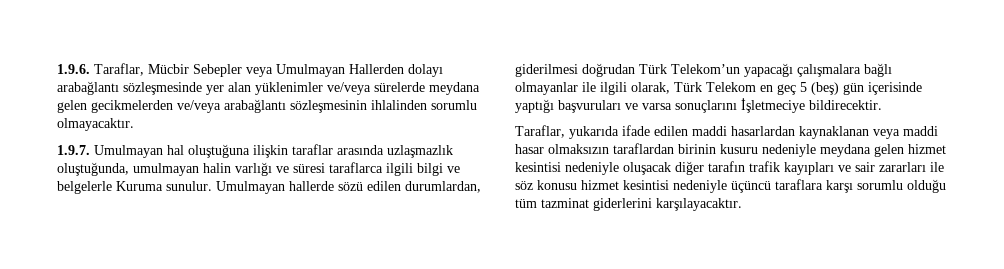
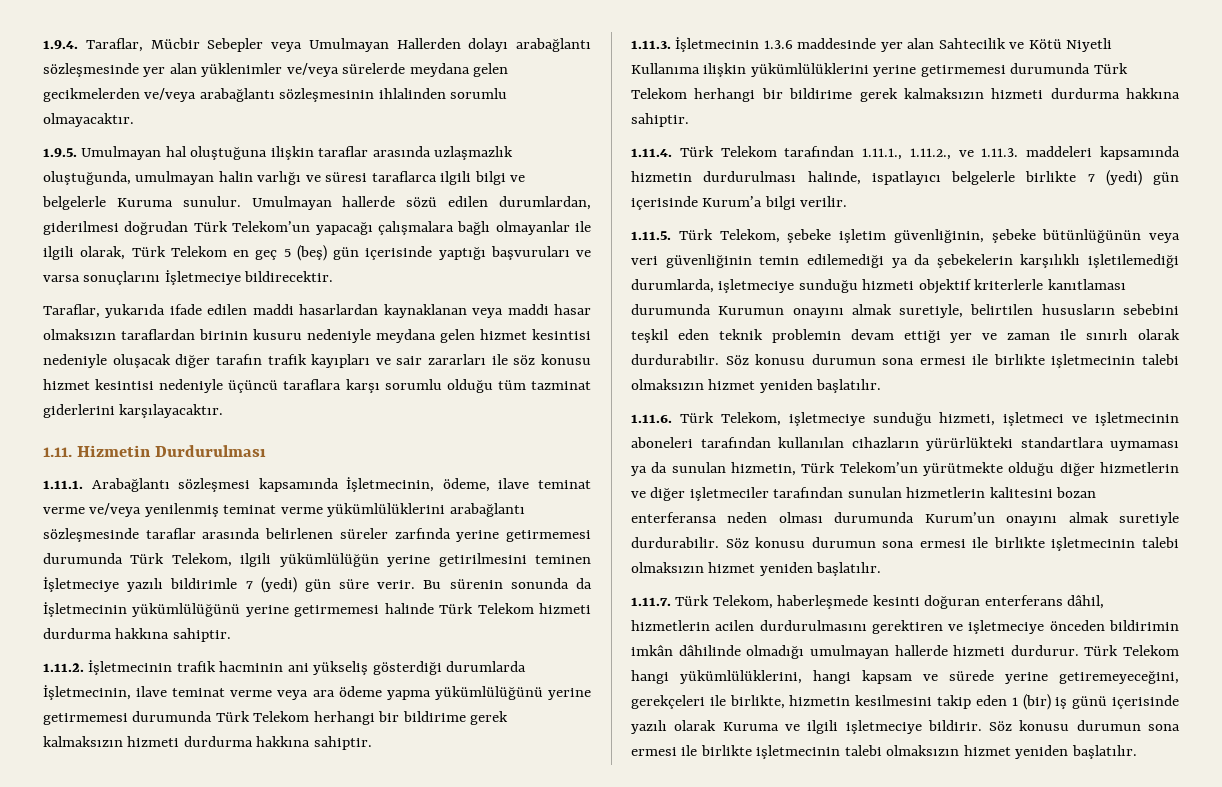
- 1.9.6. Taraflar, Mücbir Sebepler veya Umulmayan Hallerden dolayı arabağlantı sözleşmesinde yer alan yüklenimler ve/veya sürelerde meydana gelen gecikmelerden ve/veya arabağlantı sözleşmesinin ihlalinden sorumlu olmayacaktır.
+ 1.9.4. Taraflar, Mücbir Sebepler veya Umulmayan Hallerden dolayı arabağlantı sözleşmesinde yer alan yüklenimler ve/veya sürelerde meydana gelen gecikmelerden ve/veya arabağlantı sözleşmesinin ihlalinden sorumlu olmayacaktır.
- 1.9.7. Umulmayan hal oluştuğuna ilişkin taraflar arasında uzlaşmazlık oluştuğunda, umulmayan halin varlığı ve süresi taraflarca ilgili bilgi ve belgelerle Kuruma sunulur.
+ 1.9.5. Umulmayan hal oluştuğuna ilişkin taraflar arasında uzlaşmazlık oluştuğunda, umulmayan halin varlığı ve süresi taraflarca ilgili bilgi ve belgelerle Kuruma sunulur.
+ 1.11. Hizmetin Durdurulması
+ 1.11.1. Arabağlantı sözleşmesi kapsamında İşletmecinin, ödeme, ilave teminat verme ve/veya yenilenmiş teminat verme yükümlülüklerini arabağlantı sözleşmesinde taraflar arasında belirlenen süreler zarfında yerine getirmemesi durumunda Türk Telekom, ilgili yükümlülüğün yerine getirilmesini teminen İşletmeciye yazılı bildirimle 7 (yedi) gün süre verir. Bu sürenin sonunda da İşletmecinin yükümlülüğünü yerine getirmemesi halinde Türk Telekom hizmeti durdurma hakkına sahiptir.
+ 1.11.2. İşletmecinin trafik hacminin ani yükseliş gösterdiği durumlarda İşletmecinin, ilave teminat verme veya ara ödeme yapma yükümlülüğünü yerine getirmemesi durumunda Türk Telekom herhangi bir bildirime gerek kalmaksızın hizmeti durdurma hakkına sahiptir.
+ 1.11.3. İşletmecinin 1.3.6 maddesinde yer alan Sahtecilik ve Kötü Niyetli Kullanıma ilişkin yükümlülüklerini yerine getirmemesi durumunda Türk Telekom herhangi bir bildirime gerek kalmaksızın hizmeti durdurma hakkına sahiptir.
+ 1.11.4. Türk Telekom tarafından 1.11.1., 1.11.2., ve 1.11.3. maddeleri kapsamında hizmetin durdurulması halinde, ispatlayıcı belgelerle birlikte 7 (yedi) gün içerisinde Kurum’a bilgi verilir.
+ 1.11.5. Türk Telekom, şebeke işletim güvenliğinin, şebeke bütünlüğünün veya veri güvenliğinin temin edilemediği ya da şebekelerin karşılıklı işletilemediği durumlarda, işletmeciye sunduğu hizmeti objektif kriterlerle kanıtlaması durumunda Kurumun onayını almak suretiyle, belirtilen hususların sebebini teşkil eden teknik problemin devam ettiği yer ve zaman ile sınırlı olarak durdurabilir. Söz konusu durumun sona ermesi ile birlikte işletmecinin talebi olmaksızın hizmet yeniden başlatılır.
+ 1.11.6. Türk Telekom, işletmeciye sunduğu hizmeti, işletmeci ve işletmecinin aboneleri tarafından kullanılan cihazların yürürlükteki standartlara uymaması ya da sunulan hizmetin, Türk Telekom’un yürütmekte olduğu diğer hizmetlerin ve diğer işletmeciler tarafından sunulan hizmetlerin kalitesini bozan enterferansa neden olması durumunda Kurum’un onayını almak suretiyle durdurabilir. Söz konusu durumun sona ermesi ile birlikte işletmecinin talebi olmaksızın hizmet yeniden başlatılır.
+ 1.11.7. Türk Telekom, haberleşmede kesinti doğuran enterferans dâhil, hizmetlerin acilen durdurulmasını gerektiren ve işletmeciye önceden bildirimin imkân dâhilinde olmadığı umulmayan hallerde hizmeti durdurur. Türk Telekom hangi yükümlülüklerini, hangi kapsam ve sürede yerine getiremeyeceğini, gerekçeleri ile birlikte, hizmetin kesilmesini takip eden 1 (bir) iş günü içerisinde yazılı olarak Kuruma ve ilgili işletmeciye bildirir. Söz konusu durumun sona ermesi ile birlikte işletmecinin talebi olmaksızın hizmet yeniden başlatılır.

